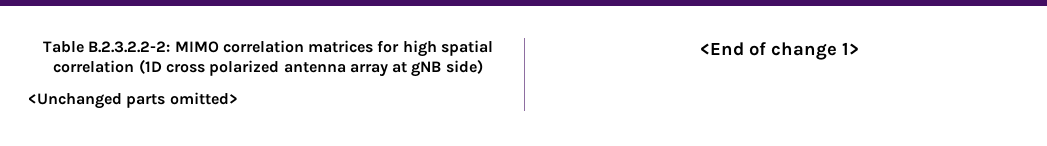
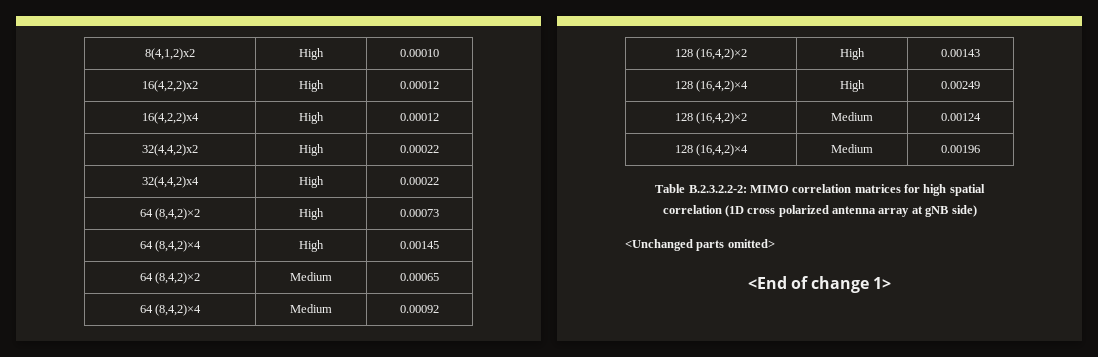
+ 8(4,1,2)x2 | High | 0.00010
+ 16(4,2,2)x2 | High | 0.00012
+ 16(4,2,2)x4 | High | 0.00012
+ 32(4,4,2)x2 | High | 0.00022
+ 32(4,4,2)x4 | High | 0.00022
+ 64 (8,4,2)×2 | High | 0.00073
+ 64 (8,4,2)×4 | High | 0.00145
+ 64 (8,4,2)×2 | Medium | 0.00065
+ 64 (8,4,2)×4 | Medium | 0.00092
+ 128 (16,4,2)×2 | High | 0.00143
+ 128 (16,4,2)×4 | High | 0.00249
+ 128 (16,4,2)×2 | Medium | 0.00124
+ 128 (16,4,2)×4 | Medium | 0.00196

